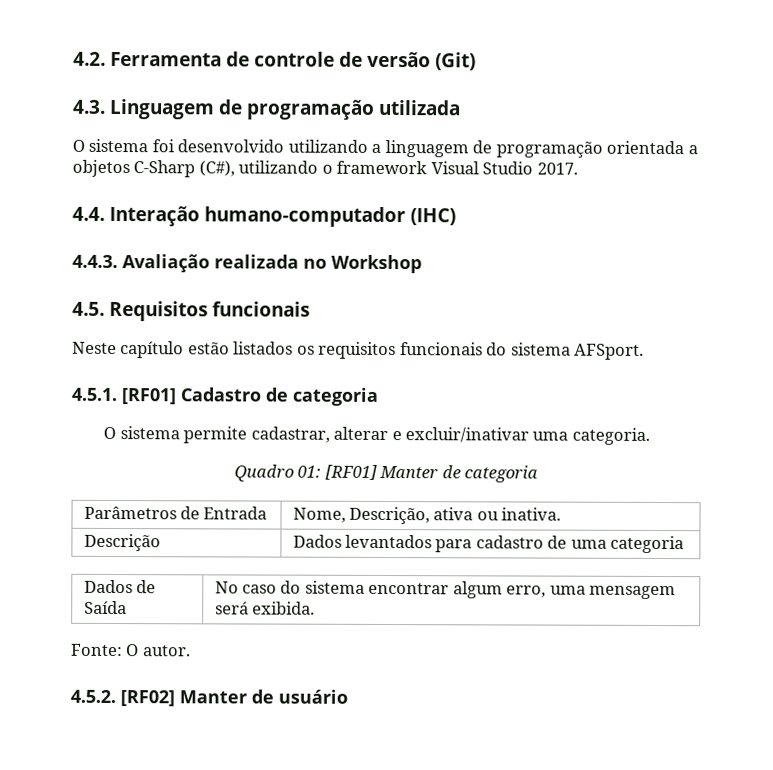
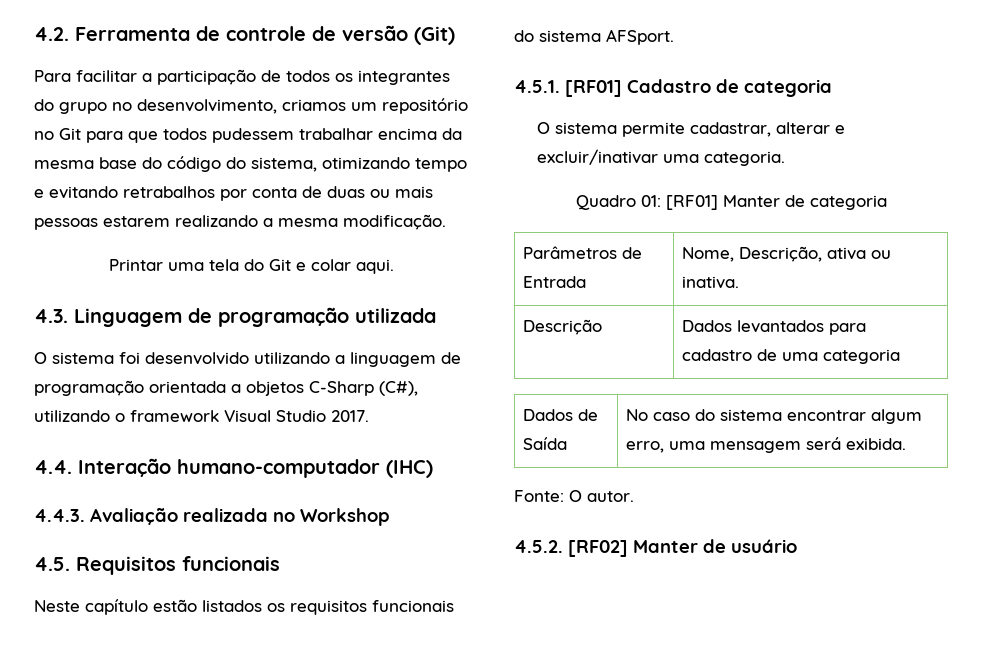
+ Para facilitar a participação de todos os integrantes do grupo no desenvolvimento, criamos um repositório no Git para que todos pudessem trabalhar encima da mesma base do código do sistema, otimizando tempo e evitando retrabalhos por conta de duas ou mais pessoas estarem realizando a mesma modificação.
+ Printar uma tela do Git e colar aqui.

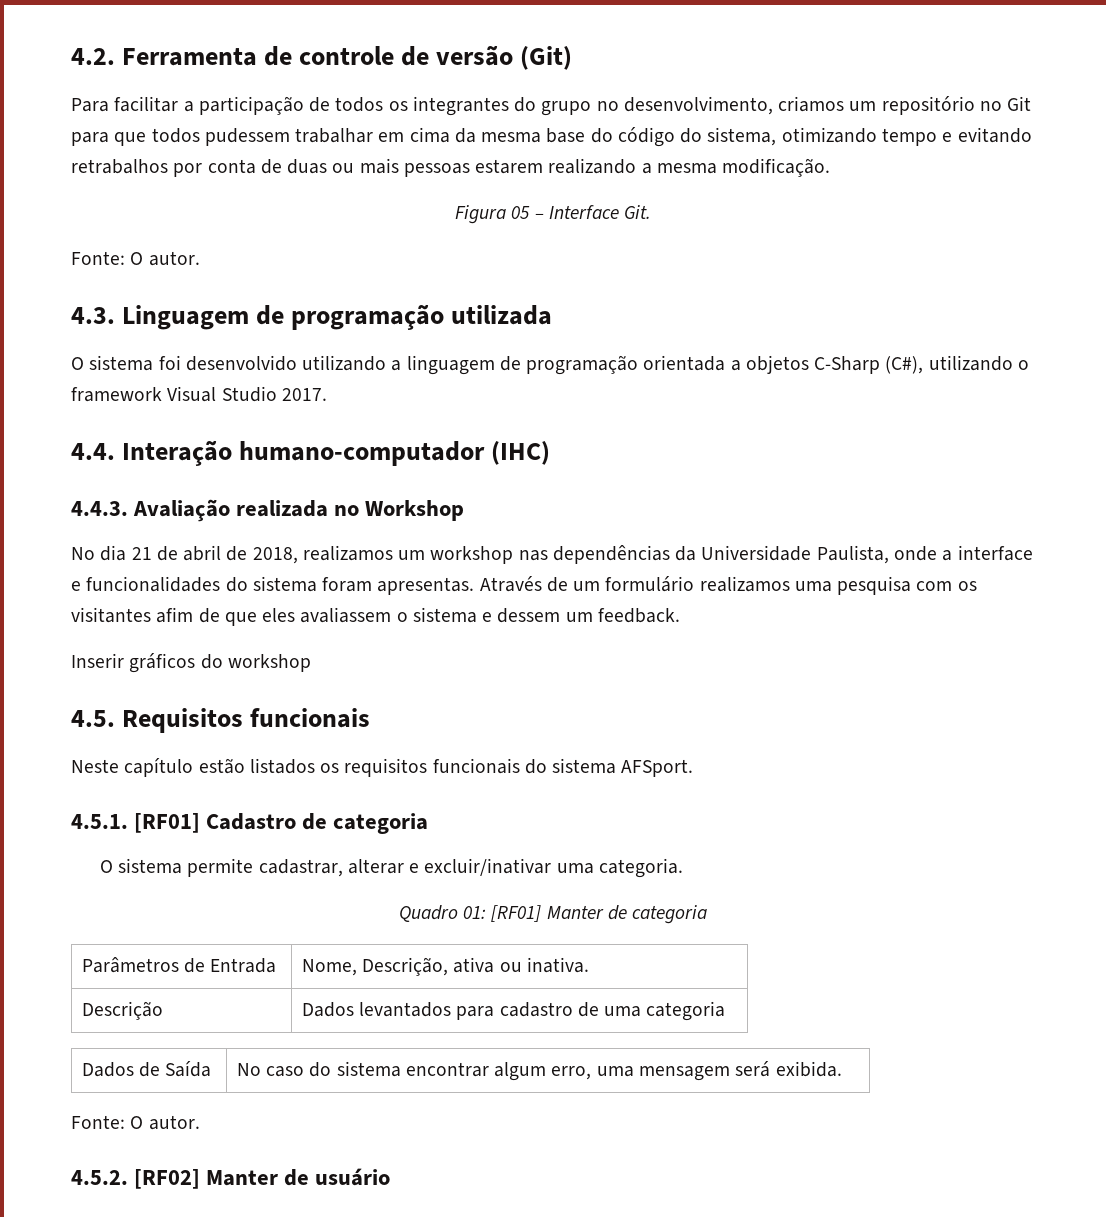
- Para facilitar a participação de todos os integrantes do grupo no desenvolvimento, criamos um repositório no Git para que todos pudessem trabalhar encima da mesma base do código do sistema, otimizando tempo e evitando retrabalhos por conta de duas ou mais pessoas estarem realizando a mesma modificação.
+ Para facilitar a participação de todos os integrantes do grupo no desenvolvimento, criamos um repositório no Git para que todos pudessem trabalhar em cima da mesma base do código do sistema, otimizando tempo e evitando retrabalhos por conta de duas ou mais pessoas estarem realizando a mesma modificação.
- Printar uma tela do Git e colar aqui.
+ Figura 05 – Interface Git.
+ Fonte: O autor.
+ No dia 21 de abril de 2018, realizamos um workshop nas dependências da Universidade Paulista, onde a interface e funcionalidades do sistema foram apresentas. Através de um formulário realizamos uma pesquisa com os visitantes afim de que eles avaliassem o sistema e dessem um feedback.
+ Inserir gráficos do workshop

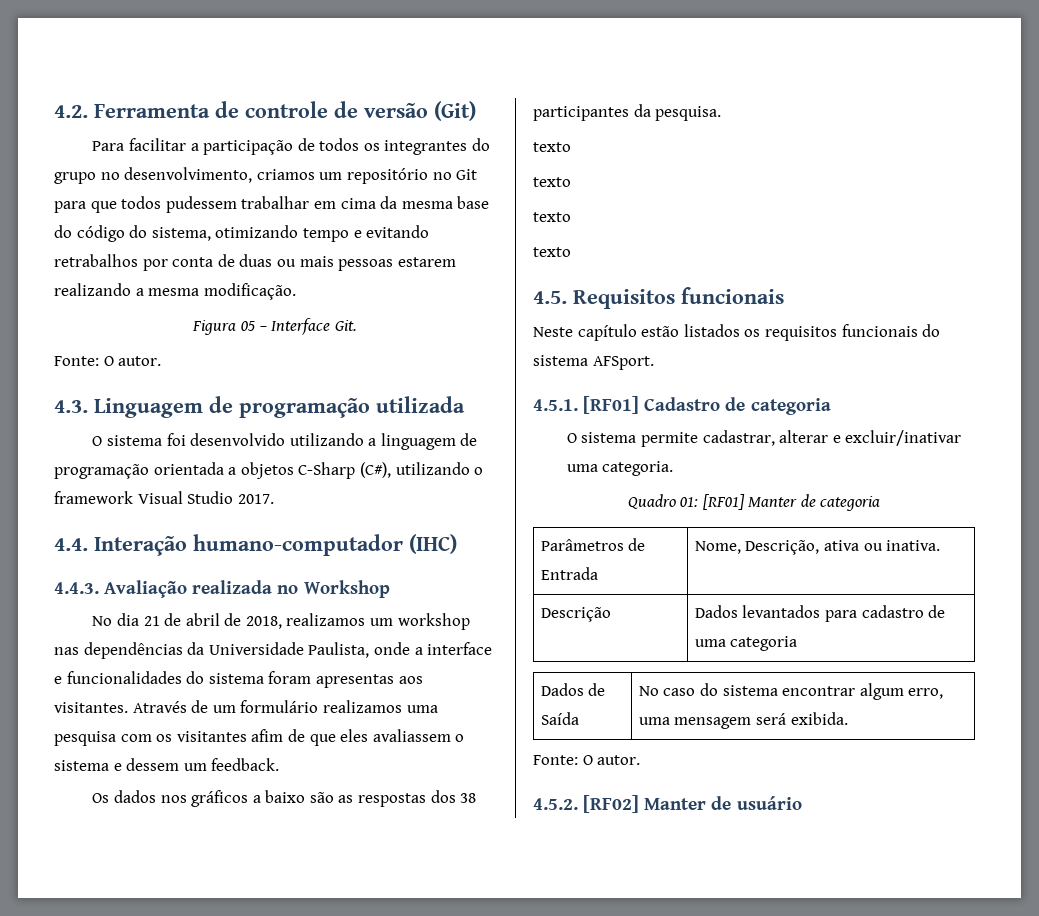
- No dia 21 de abril de 2018, realizamos um workshop nas dependências da Universidade Paulista, onde a interface e funcionalidades do sistema foram apresentas.
+ No dia 21 de abril de 2018, realizamos um workshop nas dependências da Universidade Paulista, onde a interface e funcionalidades do sistema foram apresentas aos visitantes.
- Inserir gráficos do workshop
+ Os dados nos gráficos a baixo são as respostas dos 38 participantes da pesquisa.
+ texto
+ texto
+ texto
+ texto

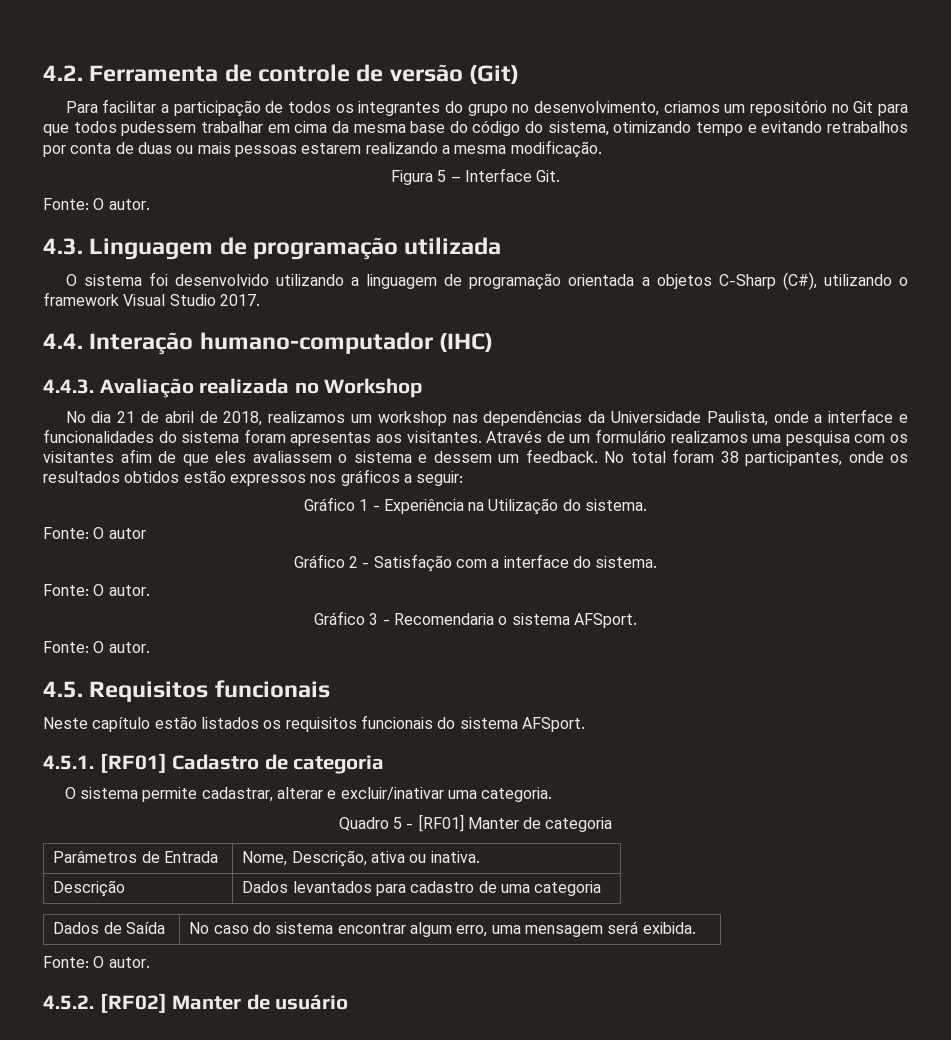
- Figura 05 – Interface Git.
+ Figura 5 – Interface Git.
- Através de um formulário realizamos uma pesquisa com os visitantes afim de que eles avaliassem o sistema e dessem um feedback.
- Os dados nos gráficos a baixo são as respostas dos 38 participantes da pesquisa.
- texto
- texto
- texto
- texto
+ Através de um formulário realizamos uma pesquisa com os visitantes afim de que eles avaliassem o sistema e dessem um feedback. No total foram 38 participantes, onde os resultados obtidos estão expressos nos gráficos a seguir:
+ Gráfico 1 - Experiência na Utilização do sistema.
+ Fonte: O autor
+ Gráfico 2 - Satisfação com a interface do sistema.
+ Fonte: O autor.
+ Gráfico 3 - Recomendaria o sistema AFSport.
+ Fonte: O autor.
- Quadro 01: [RF01] Manter de categoria
+ Quadro 5 - [RF01] Manter de categoria

